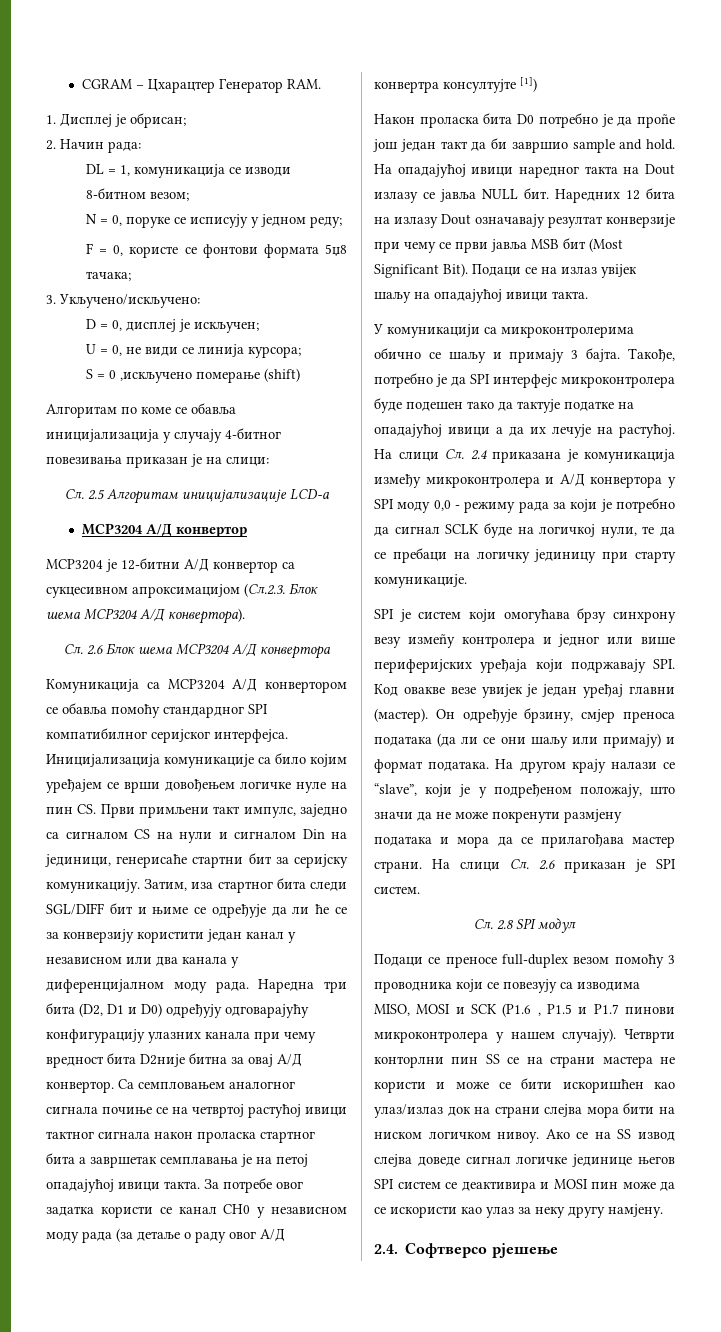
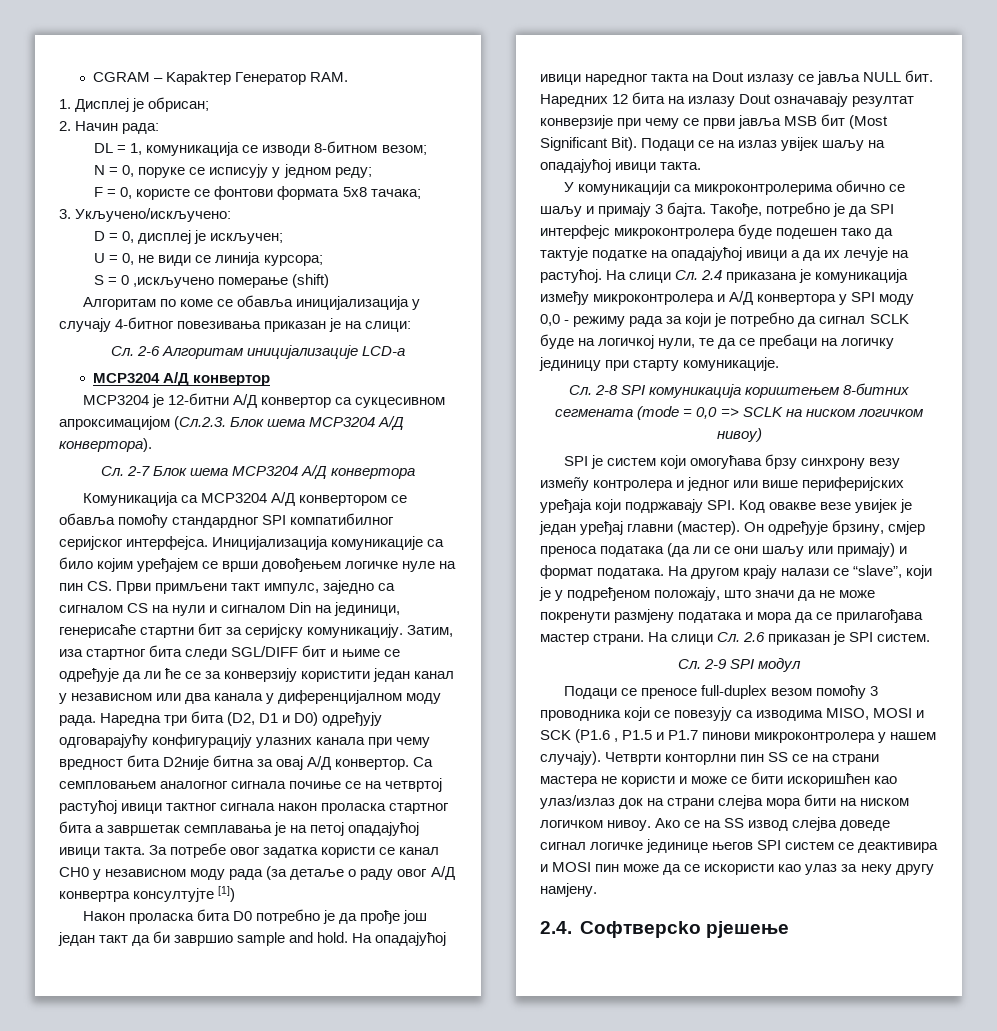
- CGRAM – Цхарацтер Генератор RAM.
+ CGRAM – Kараkтер Генератор RAM.
- F = 0, користе се фонтови формата 5џ8 тачака;
+ F = 0, користе се фонтови формата 5x8 тачака;
- Сл. 2.5 Алгоритам иницијализације LCD-а
+ Сл. 2-6 Алгоритам иницијализације LCD-а
- Сл. 2.6 Блок шема MCP3204 А/Д конвертора
+ Сл. 2-7 Блок шема MCP3204 А/Д конвертора
- Након проласка бита D0 потребно је да проñе још један такт да би завршио sample and hold.
+ Након проласка бита D0 потребно је да прође још један такт да би завршио sample and hold.
+ Сл. 2-8 SPI комуникација кориштењем 8-битних сегмената (mode = 0,0 => SCLK на ниском логичком нивоу)
- Сл. 2.8 SPI модул
+ Сл. 2-9 SPI модул
- 2.4. Софтверсо рјешење
+ 2.4. Софтверсkо рјешење

